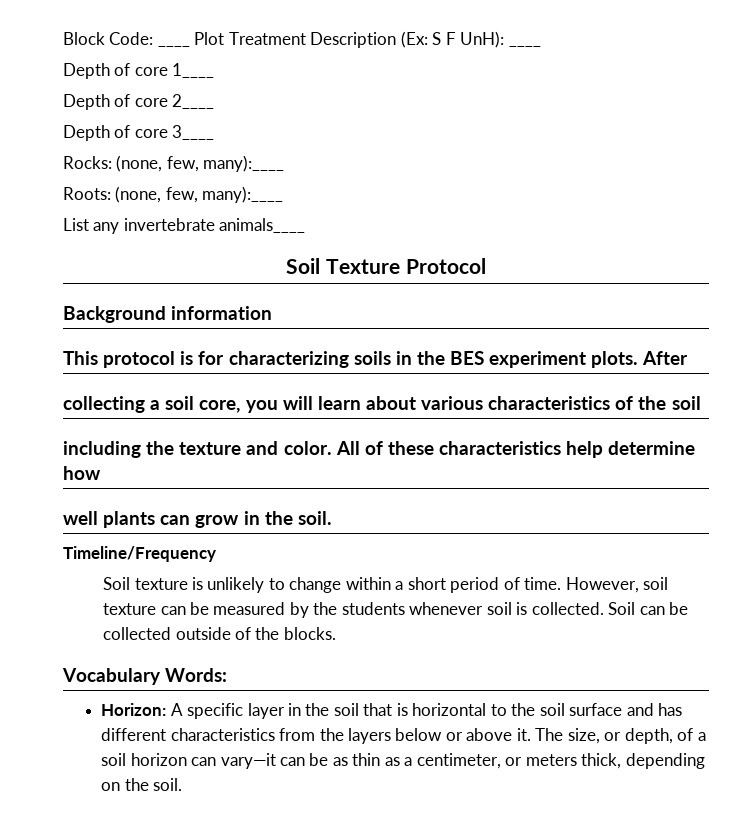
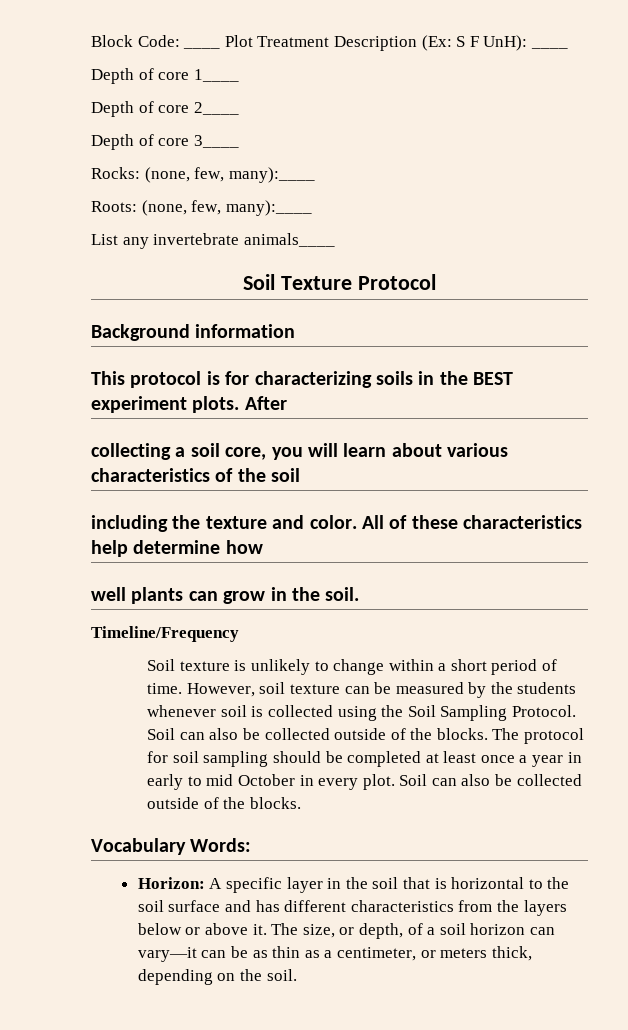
- This protocol is for characterizing soils in the BES experiment plots.
+ This protocol is for characterizing soils in the BEST experiment plots.
- However, soil texture can be measured by the students whenever soil is collected. Soil can be collected outside of the blocks.
+ However, soil texture can be measured by the students whenever soil is collected using the Soil Sampling Protocol. Soil can also be collected outside of the blocks. The protocol for soil sampling should be completed at least once a year in early to mid October in every plot. Soil can also be collected outside of the blocks.

